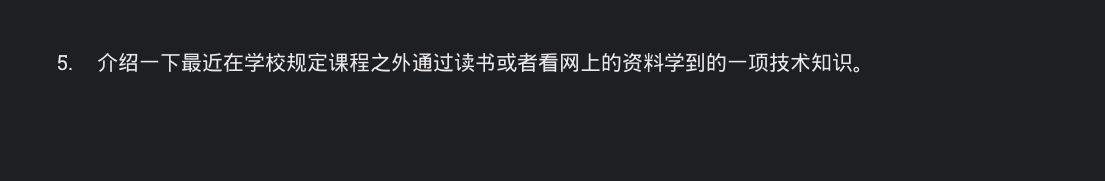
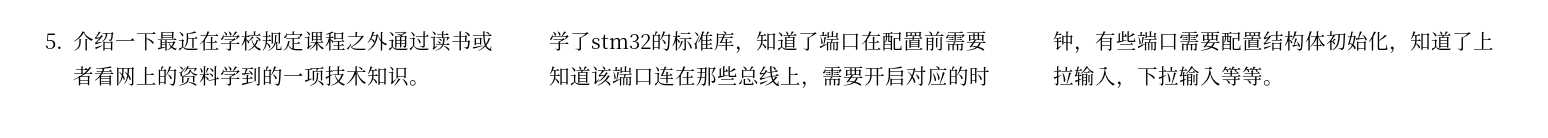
+ 学了stm32的标准库，知道了端口在配置前需要知道该端口连在那些总线上，需要开启对应的时钟，有些端口需要配置结构体初始化，知道了上拉输入，下拉输入等等。

